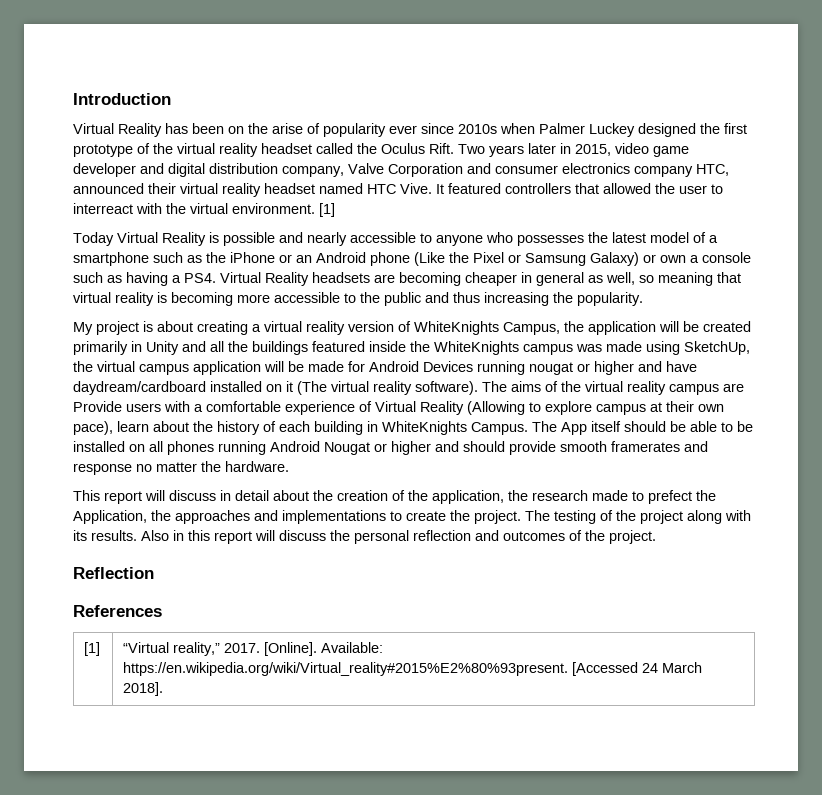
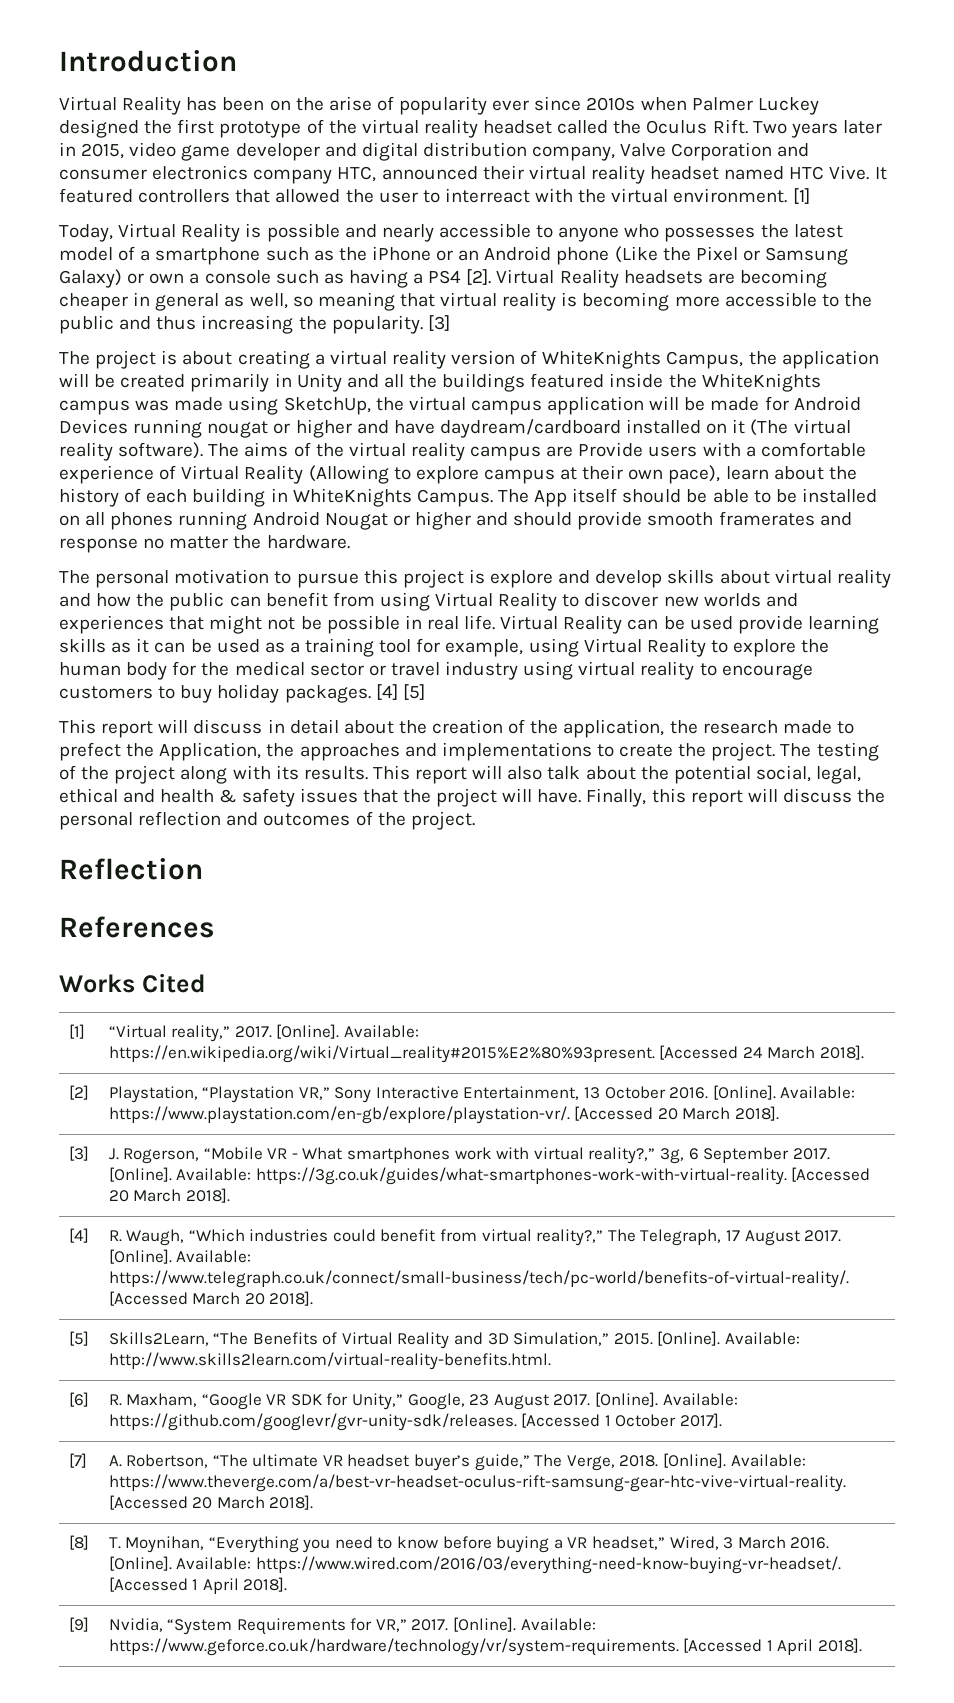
- Today Virtual Reality is possible and nearly accessible to anyone who possesses the latest model of a smartphone such as the iPhone or an Android phone (Like the Pixel or Samsung Galaxy) or own a console such as having a PS4. Virtual Reality headsets are becoming cheaper in general as well, so meaning that virtual reality is becoming more accessible to the public and thus increasing the popularity.
- My project is about creating a virtual reality version of WhiteKnights Campus, the application will be created primarily in Unity and all the buildings featured inside the WhiteKnights campus was made using SketchUp, the virtual campus application will be made for Android Devices running nougat or higher and have daydream/cardboard installed on it (The virtual reality software).
+ Today, Virtual Reality is possible and nearly accessible to anyone who possesses the latest model of a smartphone such as the iPhone or an Android phone (Like the Pixel or Samsung Galaxy) or own a console such as having a PS4 [2]. Virtual Reality headsets are becoming cheaper in general as well, so meaning that virtual reality is becoming more accessible to the public and thus increasing the popularity. [3]
+ The project is about creating a virtual reality version of WhiteKnights Campus, the application will be created primarily in Unity and all the buildings featured inside the WhiteKnights campus was made using SketchUp, the virtual campus application will be made for Android Devices running nougat or higher and have daydream/cardboard installed on it (The virtual reality software).
+ The personal motivation to pursue this project is explore and develop skills about virtual reality and how the public can benefit from using Virtual Reality to discover new worlds and experiences that might not be possible in real life. Virtual Reality can be used provide learning skills as it can be used as a training tool for example, using Virtual Reality to explore the human body for the medical sector or travel industry using virtual reality to encourage customers to buy holiday packages. [4] [5]
- Also in this report will discuss the personal reflection and outcomes of the project.
+ This report will also talk about the potential social, legal, ethical and health & safety issues that the project will have. Finally, this report will discuss the personal reflection and outcomes of the project.
+ Works Cited
+ [2] | Playstation, “Playstation VR,” Sony Interactive Entertainment, 13 October 2016. [Online]. Available: https://www.playstation.com/en-gb/explore/playstation-vr/. [Accessed 20 March 2018].
+ [3] | J. Rogerson, “Mobile VR - What smartphones work with virtual reality?,” 3g, 6 September 2017. [Online]. Available: https://3g.co.uk/guides/what-smartphones-work-with-virtual-reality. [Accessed 20 March 2018].
+ [4] | R. Waugh, “Which industries could benefit from virtual reality?,” The Telegraph, 17 August 2017. [Online]. Available: https://www.telegraph.co.uk/connect/small-business/tech/pc-world/benefits-of-virtual-reality/. [Accessed March 20 2018].
+ [5] | Skills2Learn, “The Benefits of Virtual Reality and 3D Simulation,” 2015. [Online]. Available: http://www.skills2learn.com/virtual-reality-benefits.html.
+ [6] | R. Maxham, “Google VR SDK for Unity,” Google, 23 August 2017. [Online]. Available: https://github.com/googlevr/gvr-unity-sdk/releases. [Accessed 1 October 2017].
+ [7] | A. Robertson, “The ultimate VR headset buyer’s guide,” The Verge, 2018. [Online]. Available: https://www.theverge.com/a/best-vr-headset-oculus-rift-samsung-gear-htc-vive-virtual-reality. [Accessed 20 March 2018].
+ [8] | T. Moynihan, “Everything you need to know before buying a VR headset,” Wired, 3 March 2016. [Online]. Available: https://www.wired.com/2016/03/everything-need-know-buying-vr-headset/. [Accessed 1 April 2018].
+ [9] | Nvidia, “System Requirements for VR,” 2017. [Online]. Available: https://www.geforce.co.uk/hardware/technology/vr/system-requirements. [Accessed 1 April 2018].

